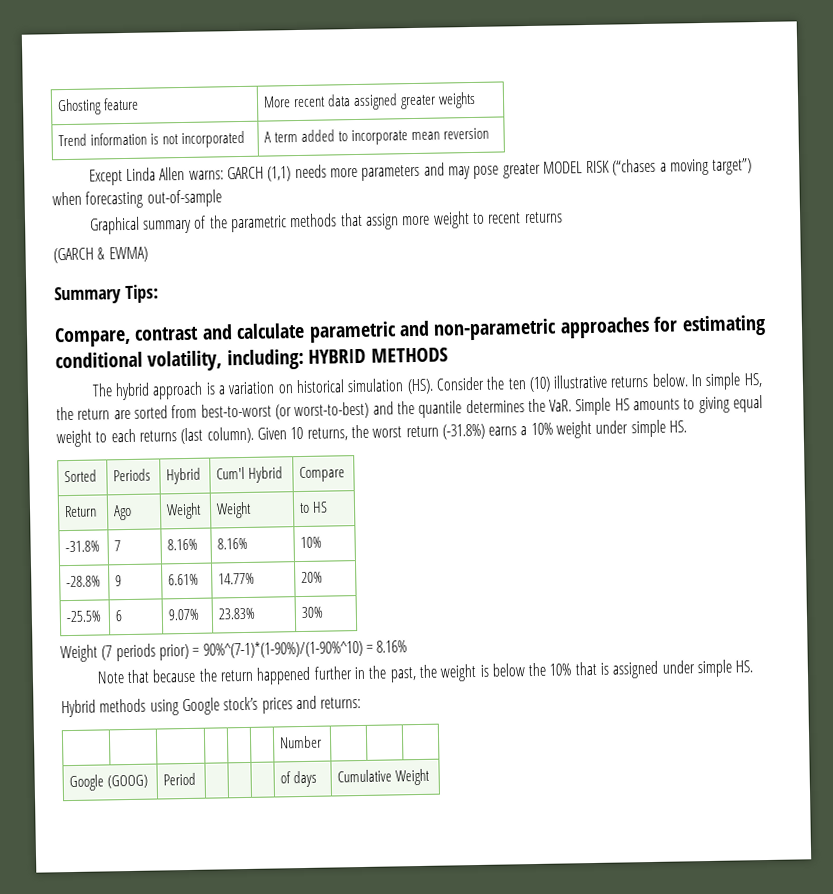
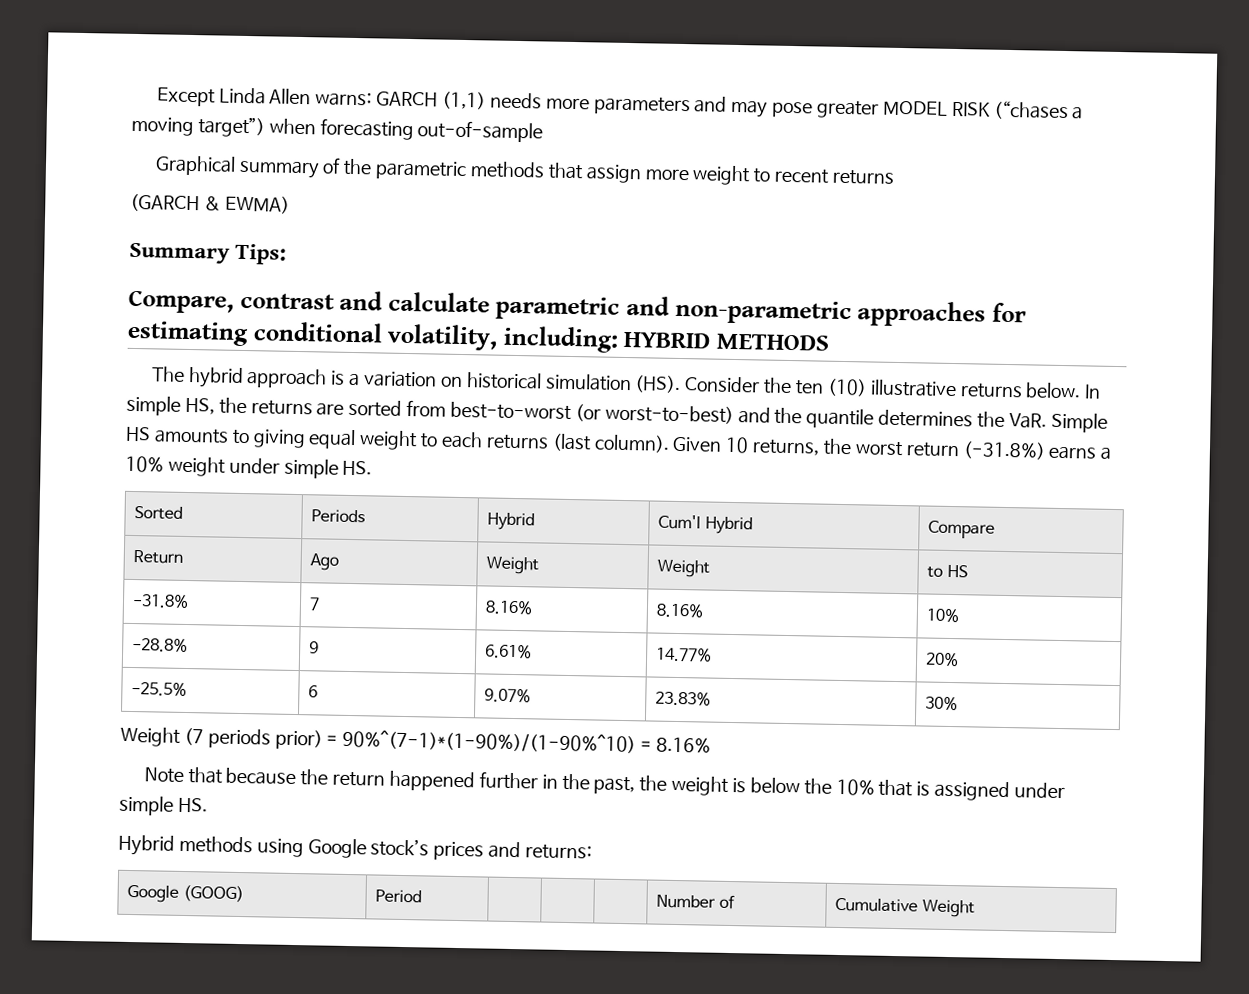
- Ghosting feature | More recent data assigned greater weights
- Trend information is not incorporated | A term added to incorporate mean reversion
- In simple HS, the return are sorted from best-to-worst (or worst-to-best) and the quantile determines the VaR. Simple HS amounts to giving equal weight to each returns (last column).
+ In simple HS, the returns are sorted from best-to-worst (or worst-to-best) and the quantile determines the VaR. Simple HS amounts to giving equal weight to each returns (last column).
- | | | | | | Number | | |
- Google (GOOG) | Period | | | | of days | Cumulative Weight
+ Google (GOOG) | Period | | | | Number of | Cumulative Weight

